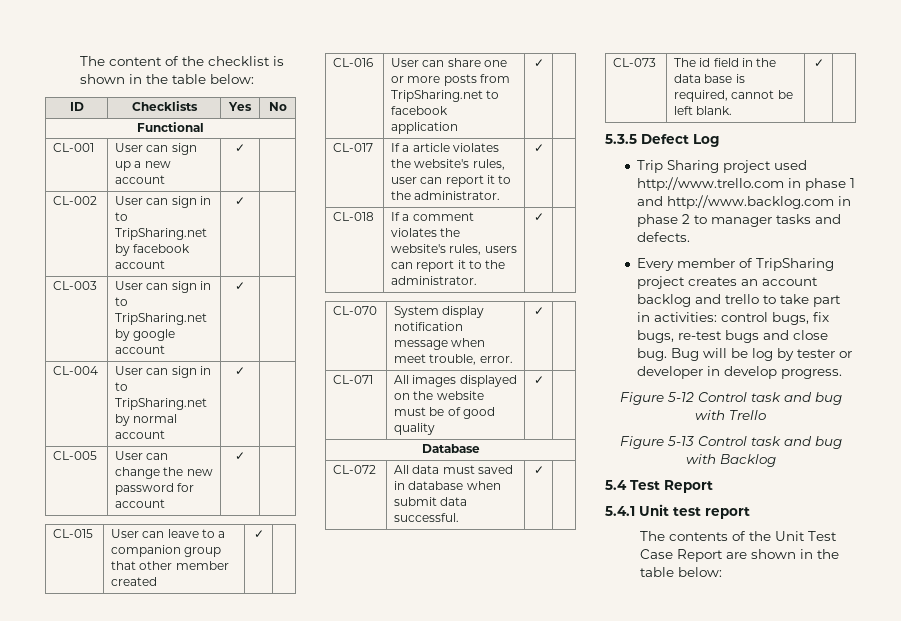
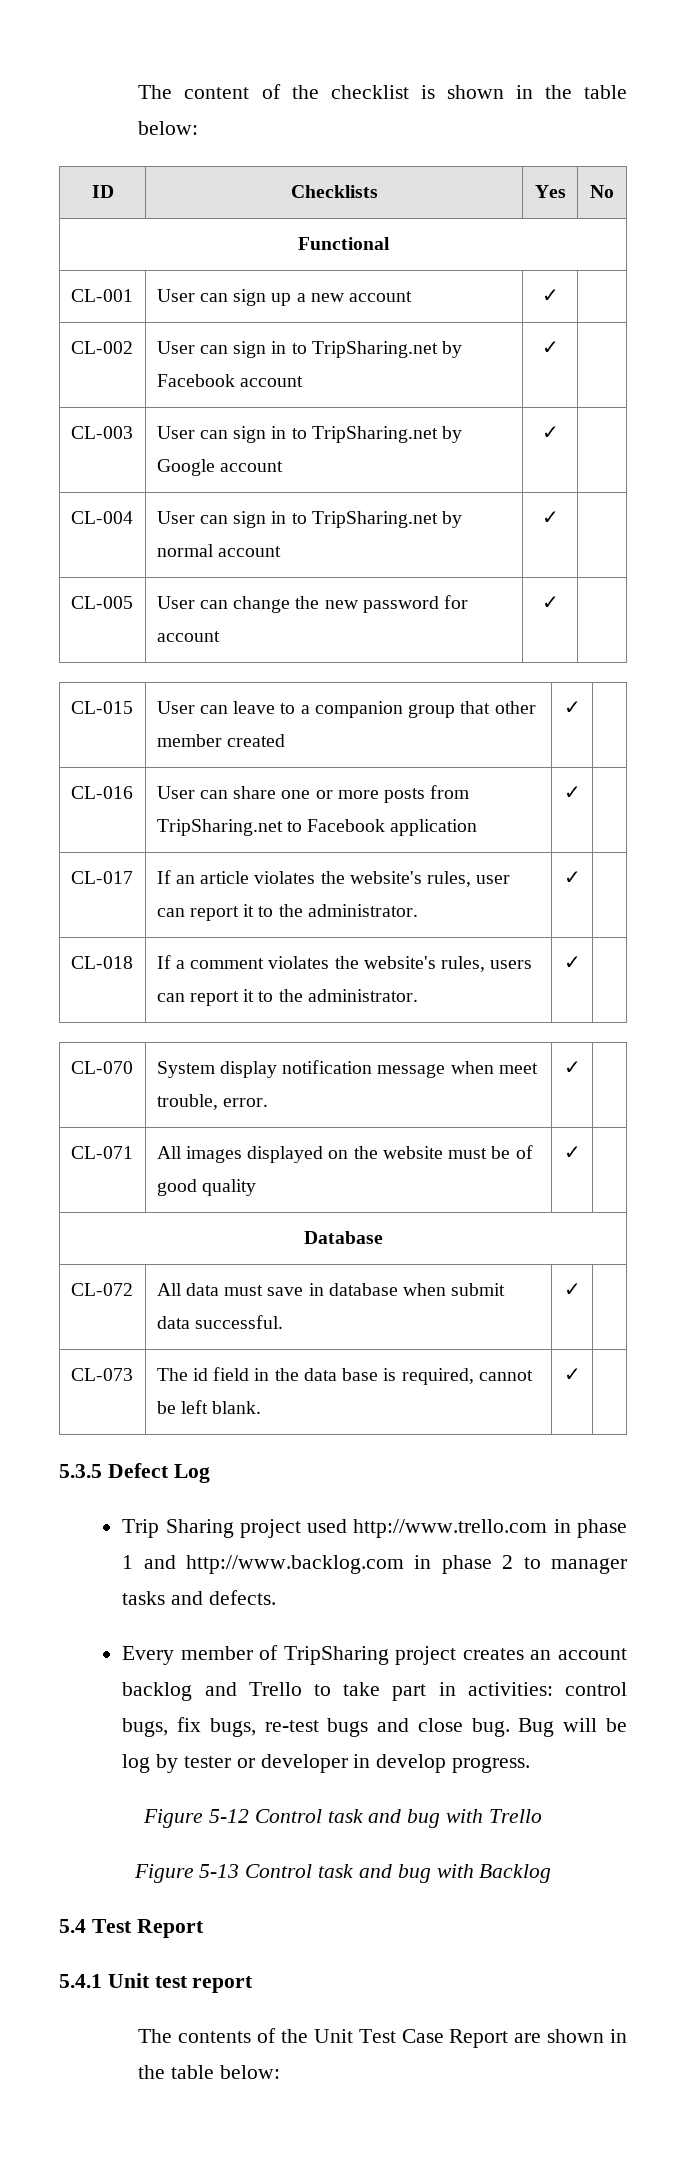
- CL-002 | User can sign in to TripSharing.net by facebook account | ✓ |
+ CL-002 | User can sign in to TripSharing.net by Facebook account | ✓ |
- CL-003 | User can sign in to TripSharing.net by google account | ✓ |
+ CL-003 | User can sign in to TripSharing.net by Google account | ✓ |
- CL-016 | User can share one or more posts from TripSharing.net to facebook application | ✓ |
+ CL-016 | User can share one or more posts from TripSharing.net to Facebook application | ✓ |
- CL-017 | If a article violates the website's rules, user can report it to the administrator. | ✓ |
+ CL-017 | If an article violates the website's rules, user can report it to the administrator. | ✓ |
- CL-072 | All data must saved in database when submit data successful. | ✓ |
+ CL-072 | All data must save in database when submit data successful. | ✓ |
- Every member of TripSharing project creates an account backlog and trello to take part in activities: control bugs, fix bugs, re-test bugs and close bug.
+ Every member of TripSharing project creates an account backlog and Trello to take part in activities: control bugs, fix bugs, re-test bugs and close bug.

